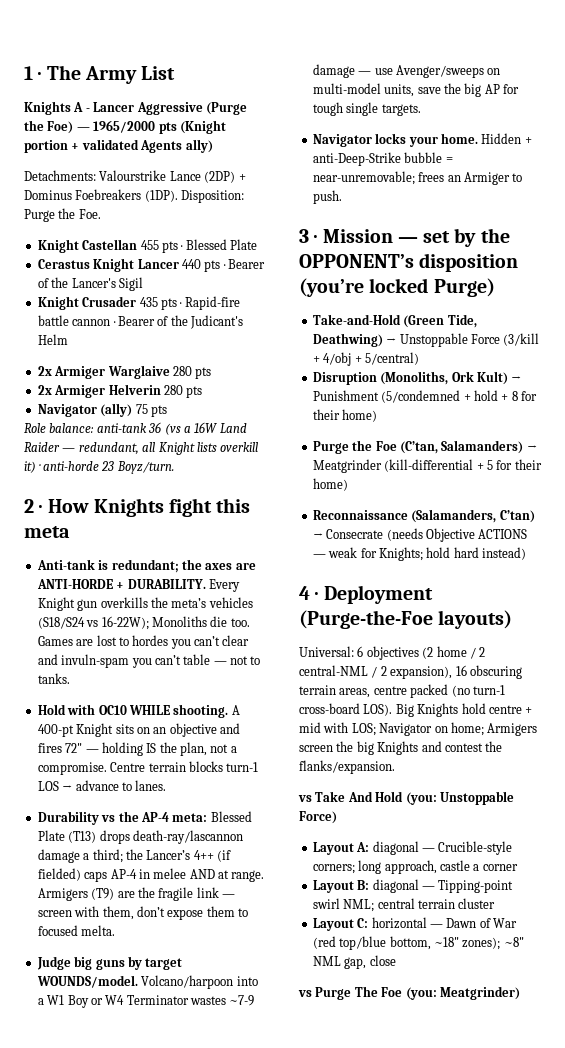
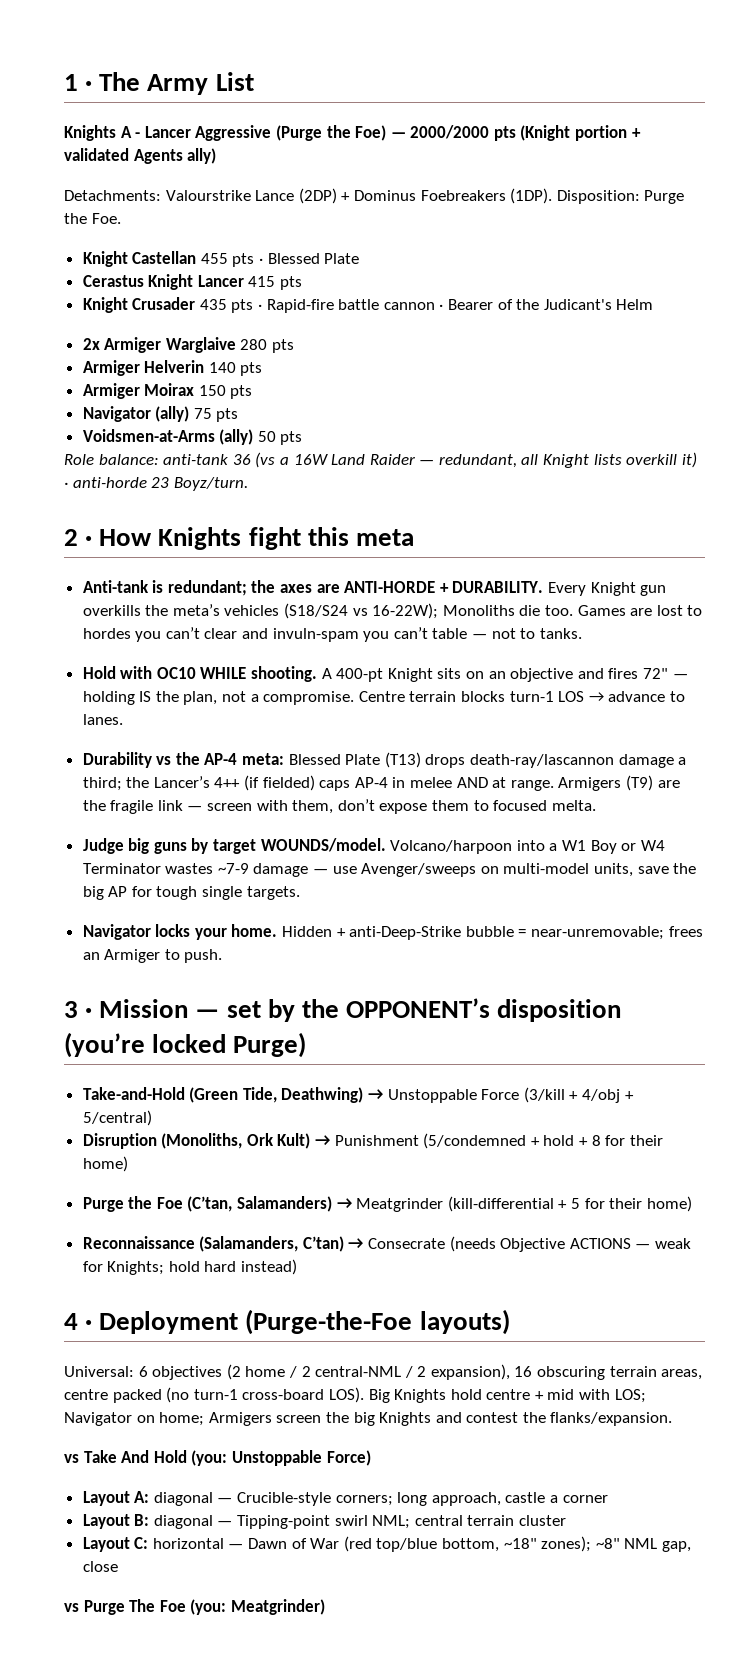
- Knights A - Lancer Aggressive (Purge the Foe) — 1965/2000 pts (Knight portion + validated Agents ally)
+ Knights A - Lancer Aggressive (Purge the Foe) — 2000/2000 pts (Knight portion + validated Agents ally)
- Cerastus Knight Lancer 440 pts · Bearer of the Lancer's Sigil
+ Cerastus Knight Lancer 415 pts
- 2x Armiger Helverin 280 pts
+ Armiger Helverin 140 pts
+ Armiger Moirax 150 pts
+ Voidsmen-at-Arms (ally) 50 pts

